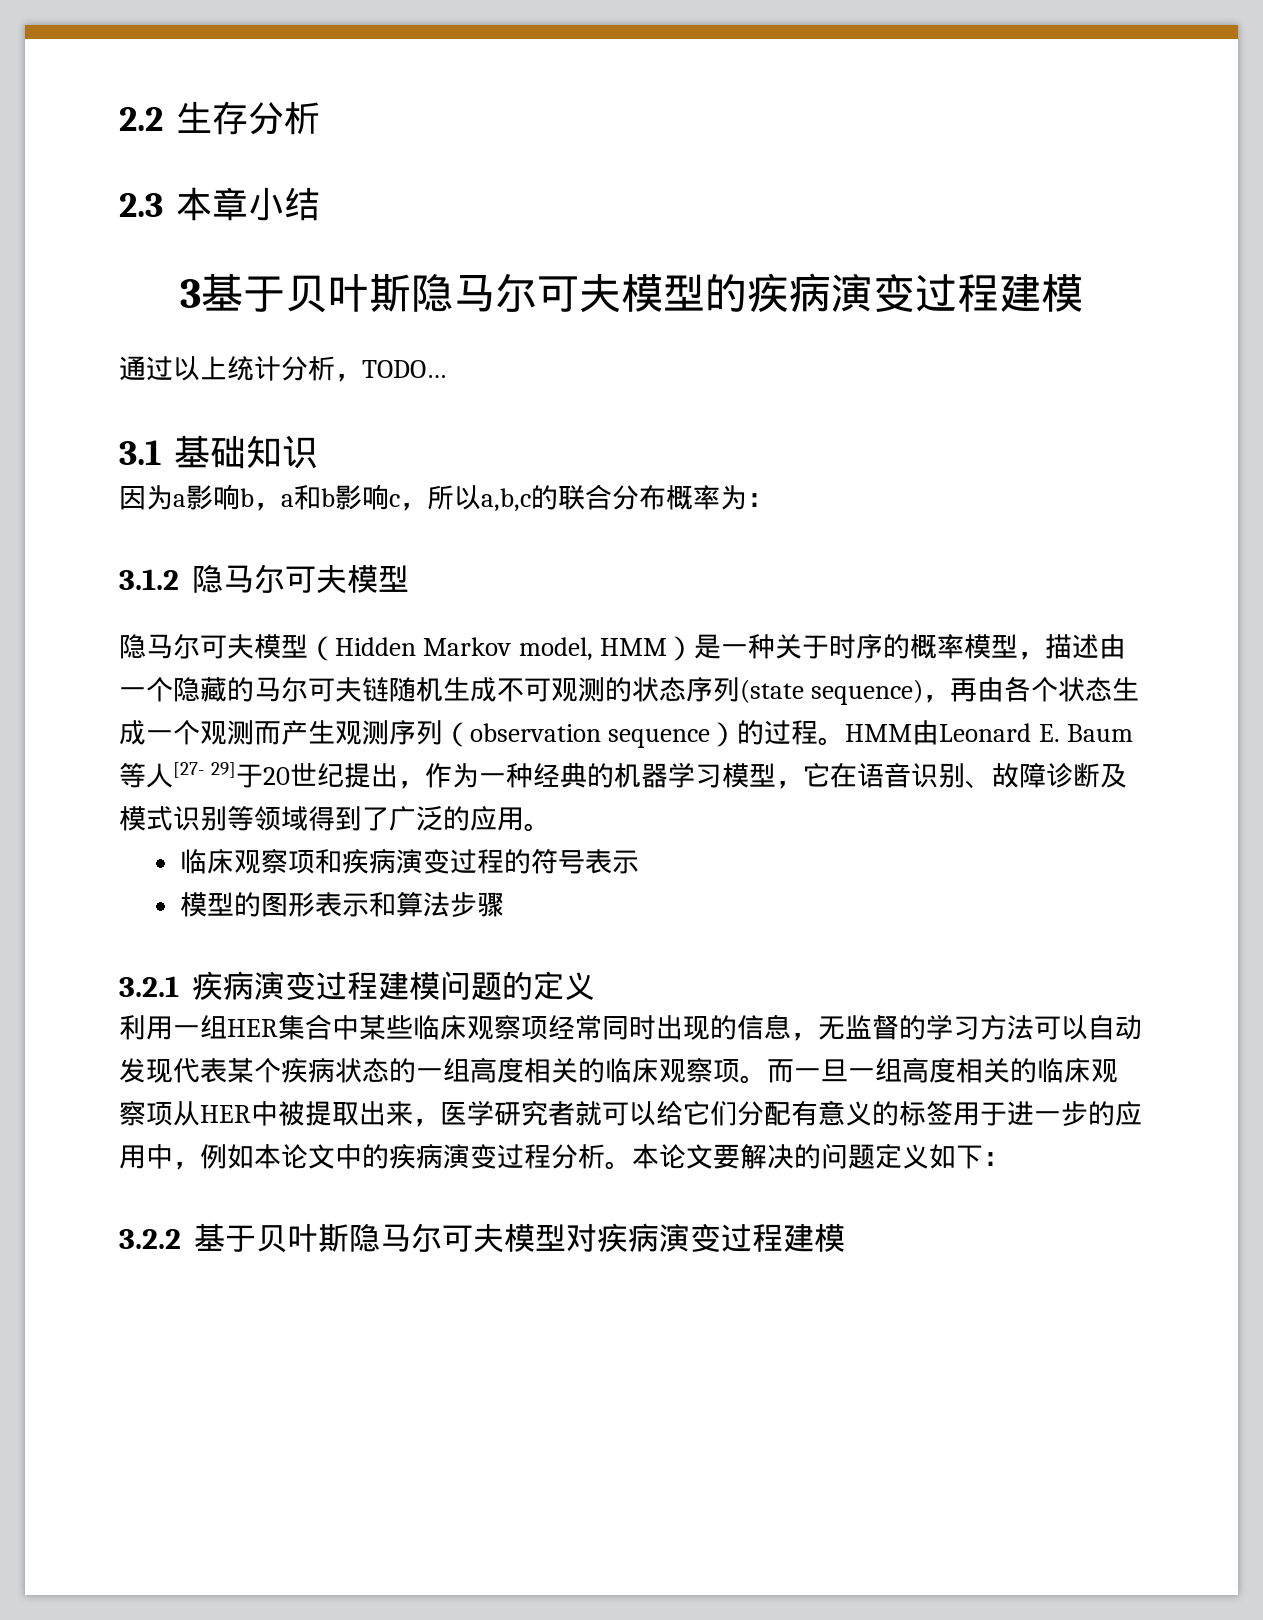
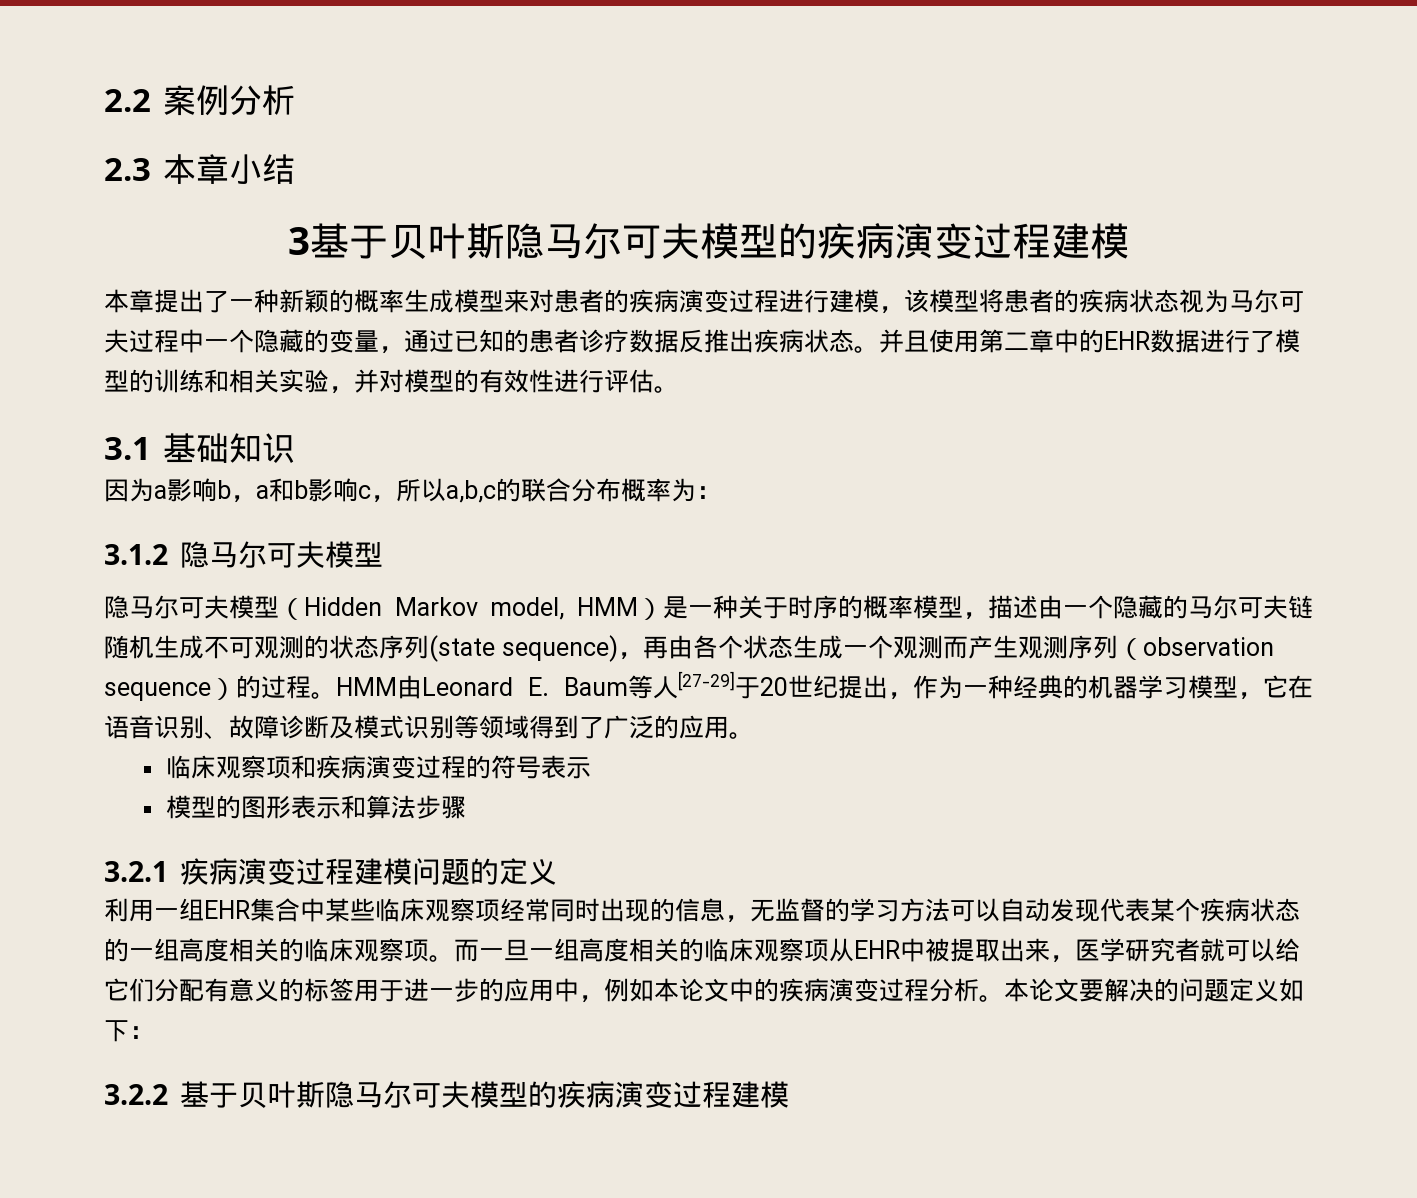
- 2.2生存分析
+ 2.2案例分析
- 通过以上统计分析，TODO…
+ 本章提出了一种新颖的概率生成模型来对患者的疾病演变过程进行建模，该模型将患者的疾病状态视为马尔可夫过程中一个隐藏的变量，通过已知的患者诊疗数据反推出疾病状态。并且使用第二章中的EHR数据进行了模型的训练和相关实验，并对模型的有效性进行评估。
- HMM由Leonard E. Baum等人[27- 29]于20世纪提出，作为一种经典的机器学习模型，它在语音识别、故障诊断及模式识别等领域得到了广泛的应用。
+ HMM由Leonard E. Baum等人[27-29]于20世纪提出，作为一种经典的机器学习模型，它在语音识别、故障诊断及模式识别等领域得到了广泛的应用。
- 利用一组HER集合中某些临床观察项经常同时出现的信息，无监督的学习方法可以自动发现代表某个疾病状态的一组高度相关的临床观察项。
+ 利用一组EHR集合中某些临床观察项经常同时出现的信息，无监督的学习方法可以自动发现代表某个疾病状态的一组高度相关的临床观察项。
- 而一旦一组高度相关的临床观察项从HER中被提取出来，医学研究者就可以给它们分配有意义的标签用于进一步的应用中，例如本论文中的疾病演变过程分析。
+ 而一旦一组高度相关的临床观察项从EHR中被提取出来，医学研究者就可以给它们分配有意义的标签用于进一步的应用中，例如本论文中的疾病演变过程分析。
- 3.2.2基于贝叶斯隐马尔可夫模型对疾病演变过程建模
+ 3.2.2基于贝叶斯隐马尔可夫模型的疾病演变过程建模

